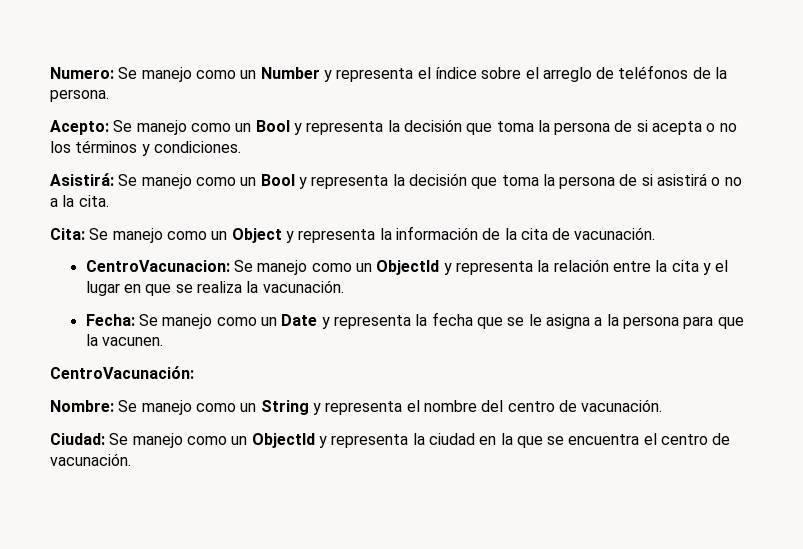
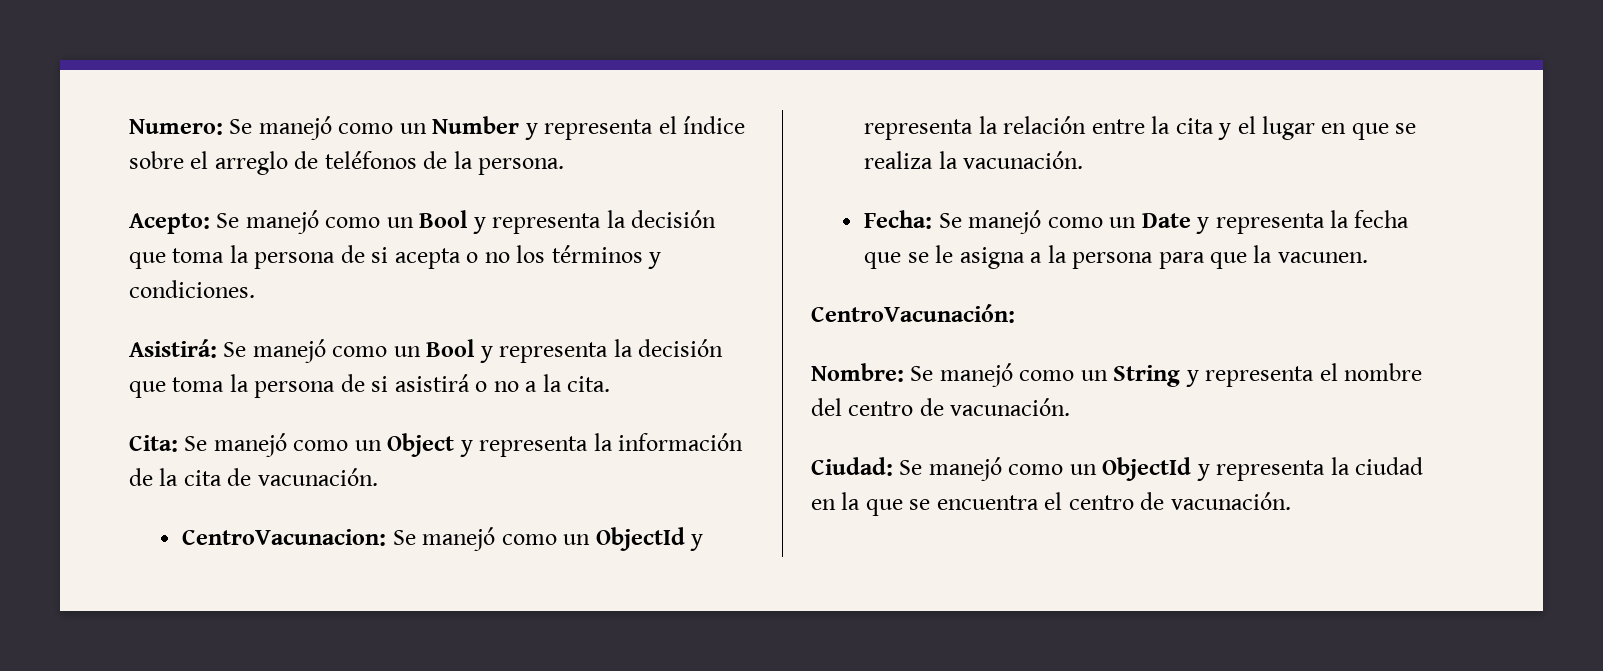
- Numero: Se manejo como un Number y representa el índice sobre el arreglo de teléfonos de la persona.
+ Numero: Se manejó como un Number y representa el índice sobre el arreglo de teléfonos de la persona.
- Acepto: Se manejo como un Bool y representa la decisión que toma la persona de si acepta o no los términos y condiciones.
+ Acepto: Se manejó como un Bool y representa la decisión que toma la persona de si acepta o no los términos y condiciones.
- Asistirá: Se manejo como un Bool y representa la decisión que toma la persona de si asistirá o no a la cita.
+ Asistirá: Se manejó como un Bool y representa la decisión que toma la persona de si asistirá o no a la cita.
- Cita: Se manejo como un Object y representa la información de la cita de vacunación.
+ Cita: Se manejó como un Object y representa la información de la cita de vacunación.
- CentroVacunacion: Se manejo como un ObjectId y representa la relación entre la cita y el lugar en que se realiza la vacunación.
+ CentroVacunacion: Se manejó como un ObjectId y representa la relación entre la cita y el lugar en que se realiza la vacunación.
- Fecha: Se manejo como un Date y representa la fecha que se le asigna a la persona para que la vacunen.
+ Fecha: Se manejó como un Date y representa la fecha que se le asigna a la persona para que la vacunen.
- Nombre: Se manejo como un String y representa el nombre del centro de vacunación.
+ Nombre: Se manejó como un String y representa el nombre del centro de vacunación.
- Ciudad: Se manejo como un ObjectId y representa la ciudad en la que se encuentra el centro de vacunación.
+ Ciudad: Se manejó como un ObjectId y representa la ciudad en la que se encuentra el centro de vacunación.

